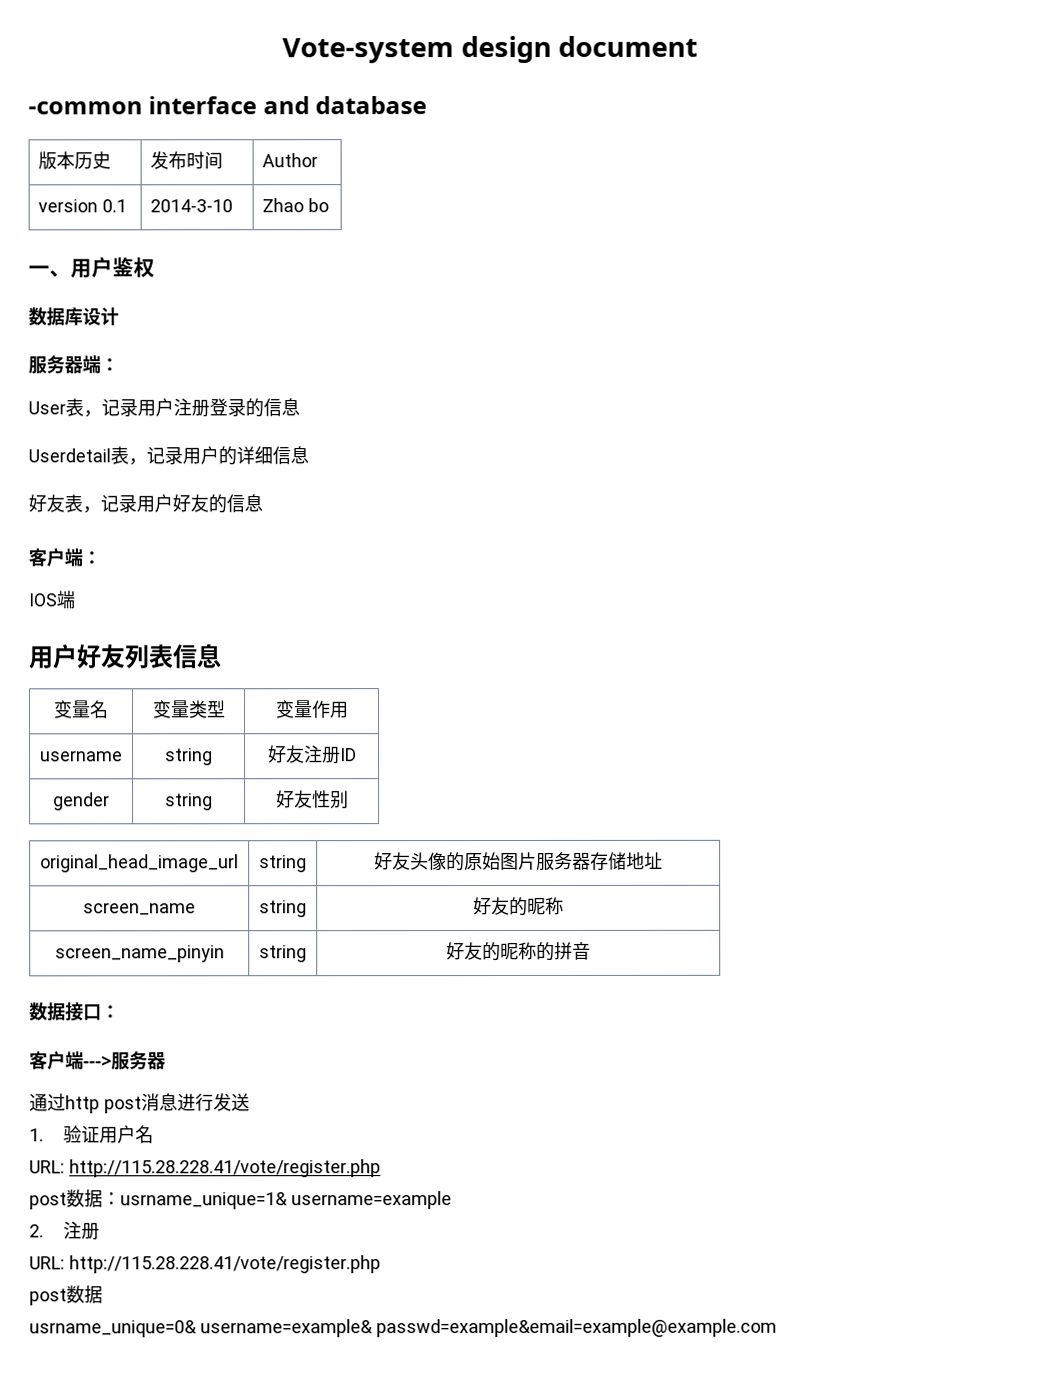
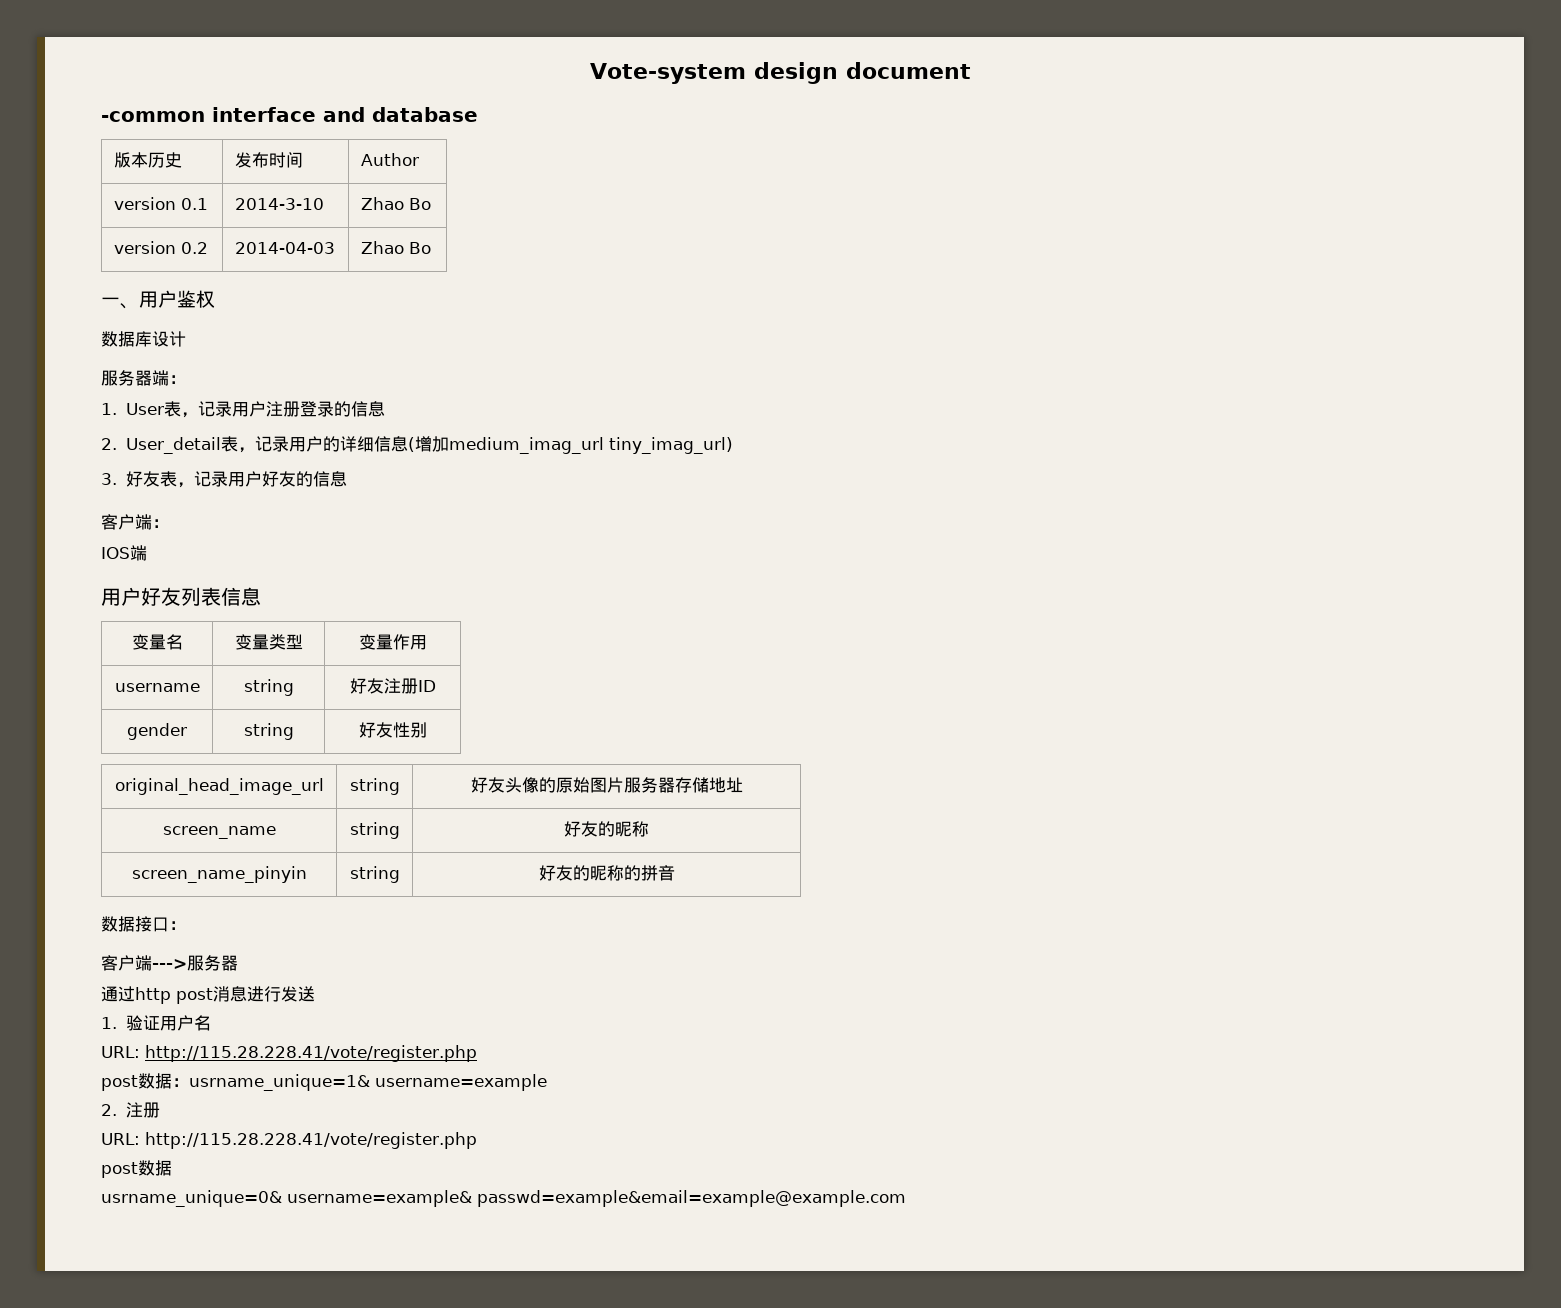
- version 0.1 | 2014-3-10 | Zhao bo
+ version 0.1 | 2014-3-10 | Zhao Bo
+ version 0.2 | 2014-04-03 | Zhao Bo
- User表，记录用户注册登录的信息
+ 1. User表，记录用户注册登录的信息
- Userdetail表，记录用户的详细信息
- 好友表，记录用户好友的信息
+ 2. User_detail表，记录用户的详细信息(增加medium_imag_url tiny_imag_url)
+ 3.好友表，记录用户好友的信息

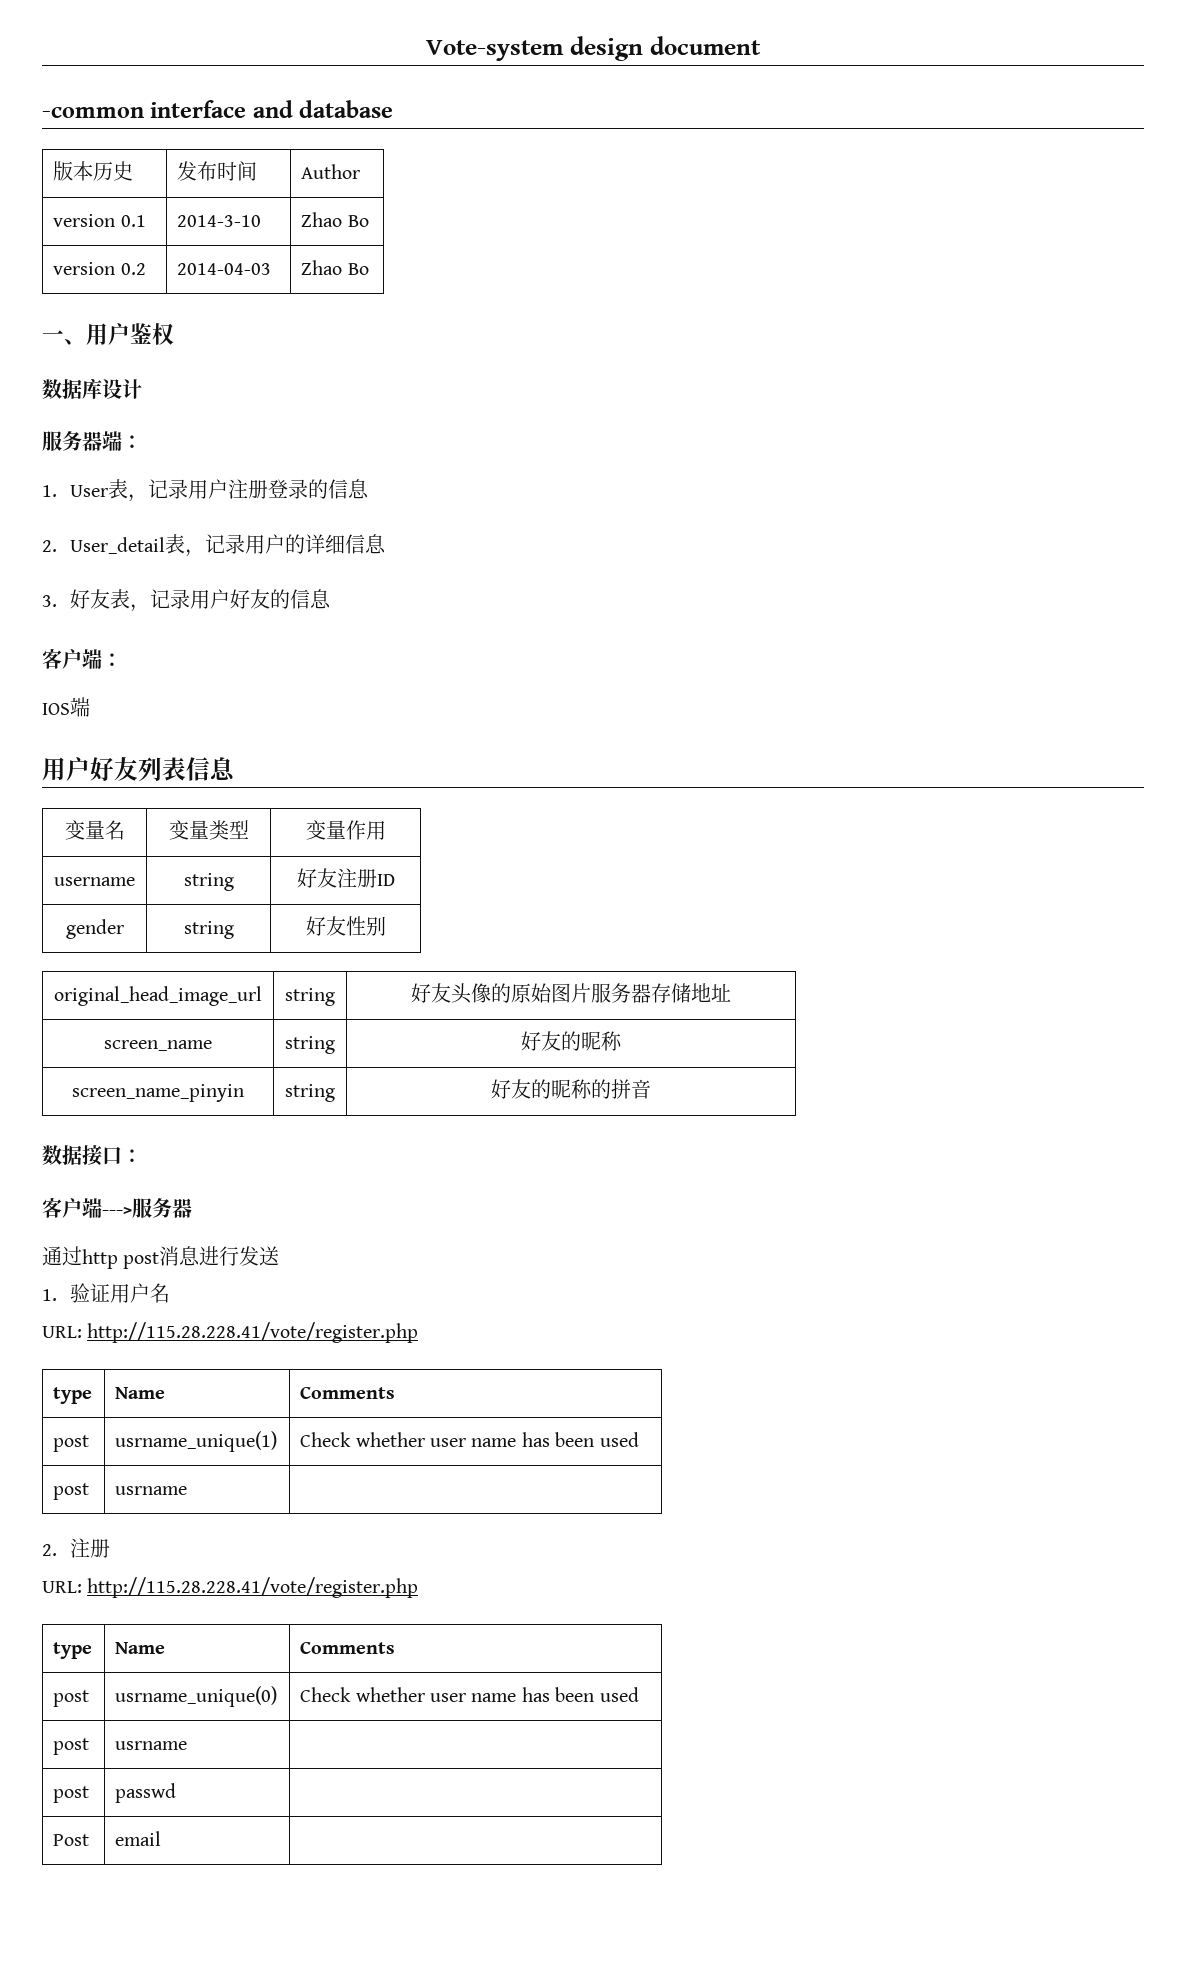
- 2. User_detail表，记录用户的详细信息(增加medium_imag_url tiny_imag_url)
+ 2. User_detail表，记录用户的详细信息
  1.验证用户名
  URL: http://115.28.228.41/vote/register.php
- post数据：usrname_unique=1& username=example
+ type | Name | Comments
+ post | usrname_unique(1) | Check whether user name has been used
+ post | usrname |
  2.注册
  URL: http://115.28.228.41/vote/register.php
- post数据
- usrname_unique=0& username=example& passwd=example&email=example@example.com
+ type | Name | Comments
+ post | usrname_unique(0) | Check whether user name has been used
+ post | usrname |
+ post | passwd |
+ Post | email |

